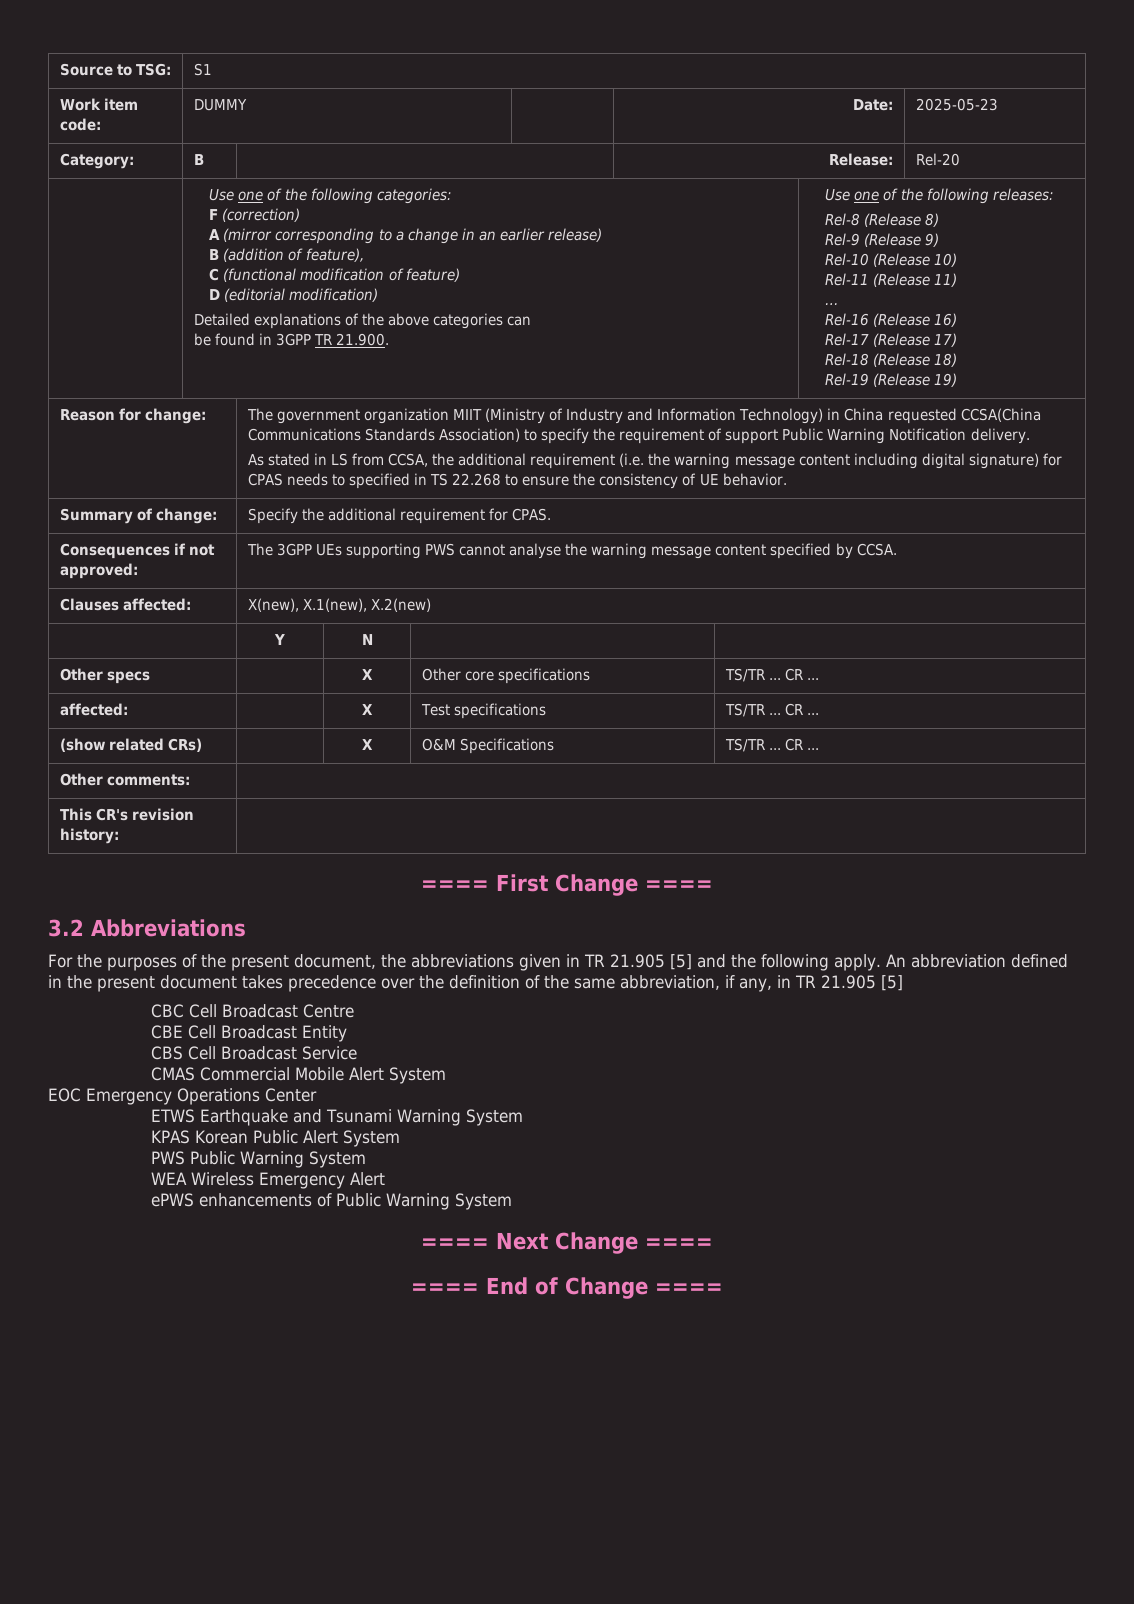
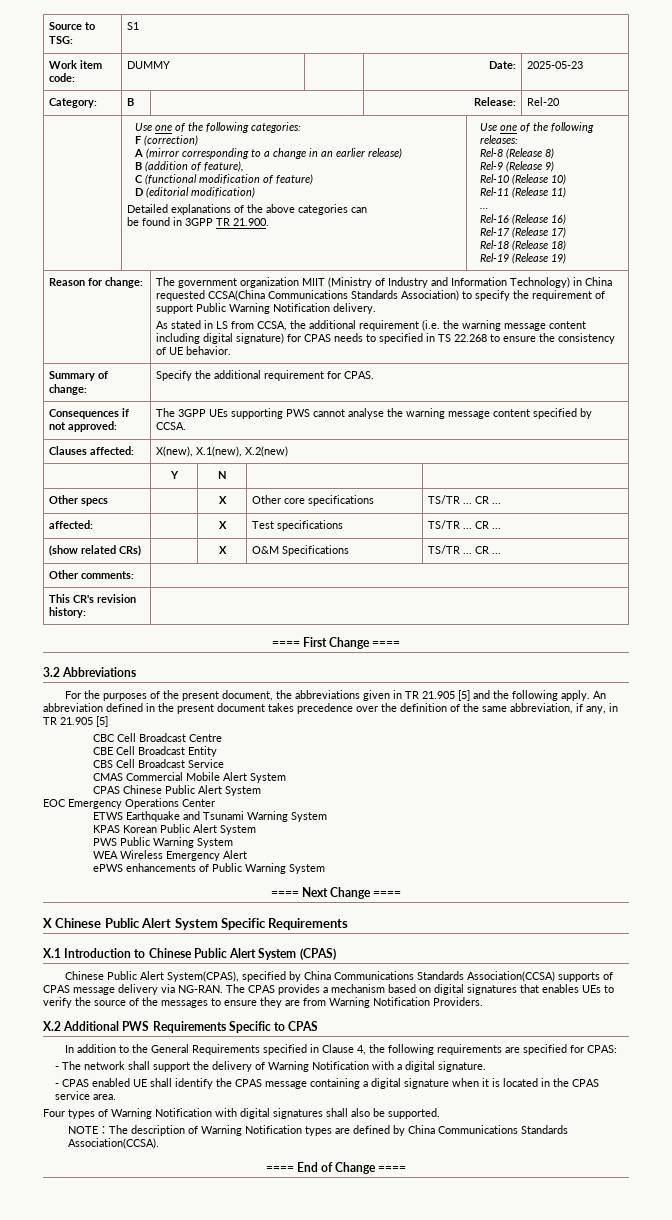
+ CPAS Chinese Public Alert System
+ X Chinese Public Alert System Specific Requirements
+ X.1 Introduction to Chinese Public Alert System (CPAS)
+ Chinese Public Alert System(CPAS), specified by China Communications Standards Association(CCSA) supports of CPAS message delivery via NG-RAN. The CPAS provides a mechanism based on digital signatures that enables UEs to verify the source of the messages to ensure they are from Warning Notification Providers.
+ X.2 Additional PWS Requirements Specific to CPAS
+ In addition to the General Requirements specified in Clause 4, the following requirements are specified for CPAS:
+ - The network shall support the delivery of Warning Notification with a digital signature.
+ - CPAS enabled UE shall identify the CPAS message containing a digital signature when it is located in the CPAS service area.
+ Four types of Warning Notification with digital signatures shall also be supported.
+ NOTE：The description of Warning Notification types are defined by China Communications Standards Association(CCSA).

